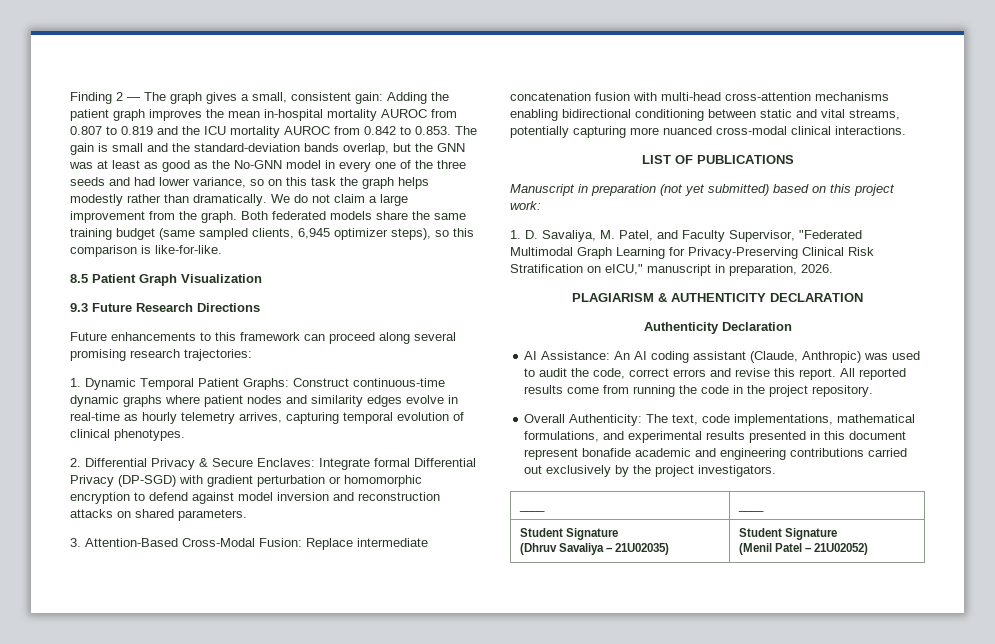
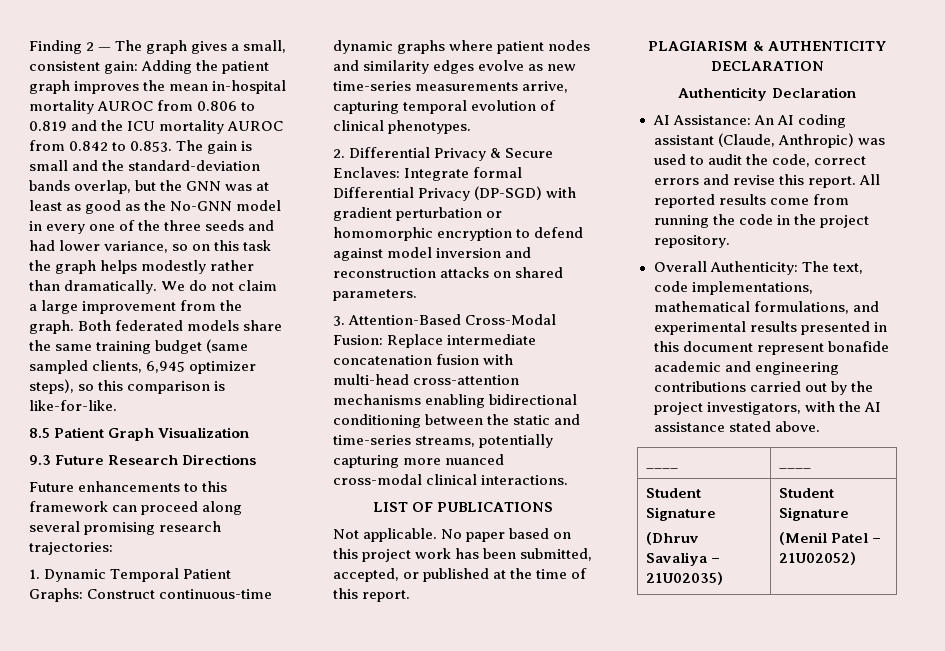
- Adding the patient graph improves the mean in-hospital mortality AUROC from 0.807 to 0.819 and the ICU mortality AUROC from 0.842 to 0.853. The gain is small and the standard-deviation bands overlap, but the GNN was at least as good as the No-GNN model in every one of the three seeds and had lower variance, so on this task the graph helps modestly rather than dramatically.
+ Adding the patient graph improves the mean in-hospital mortality AUROC from 0.806 to 0.819 and the ICU mortality AUROC from 0.842 to 0.853. The gain is small and the standard-deviation bands overlap, but the GNN was at least as good as the No-GNN model in every one of the three seeds and had lower variance, so on this task the graph helps modestly rather than dramatically.
- 1. Dynamic Temporal Patient Graphs: Construct continuous-time dynamic graphs where patient nodes and similarity edges evolve in real-time as hourly telemetry arrives, capturing temporal evolution of clinical phenotypes.
+ 1. Dynamic Temporal Patient Graphs: Construct continuous-time dynamic graphs where patient nodes and similarity edges evolve as new time-series measurements arrive, capturing temporal evolution of clinical phenotypes.
- 3. Attention-Based Cross-Modal Fusion: Replace intermediate concatenation fusion with multi-head cross-attention mechanisms enabling bidirectional conditioning between static and vital streams, potentially capturing more nuanced cross-modal clinical interactions.
+ 3. Attention-Based Cross-Modal Fusion: Replace intermediate concatenation fusion with multi-head cross-attention mechanisms enabling bidirectional conditioning between the static and time-series streams, potentially capturing more nuanced cross-modal clinical interactions.
- Manuscript in preparation (not yet submitted) based on this project work:
- 1. D. Savaliya, M. Patel, and Faculty Supervisor, "Federated Multimodal Graph Learning for Privacy-Preserving Clinical Risk Stratification on eICU," manuscript in preparation, 2026.
+ Not applicable. No paper based on this project work has been submitted, accepted, or published at the time of this report.
- Overall Authenticity: The text, code implementations, mathematical formulations, and experimental results presented in this document represent bonafide academic and engineering contributions carried out exclusively by the project investigators.
+ Overall Authenticity: The text, code implementations, mathematical formulations, and experimental results presented in this document represent bonafide academic and engineering contributions carried out by the project investigators, with the AI assistance stated above.

